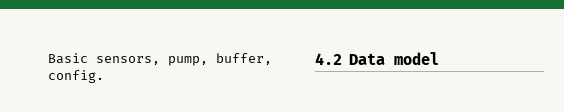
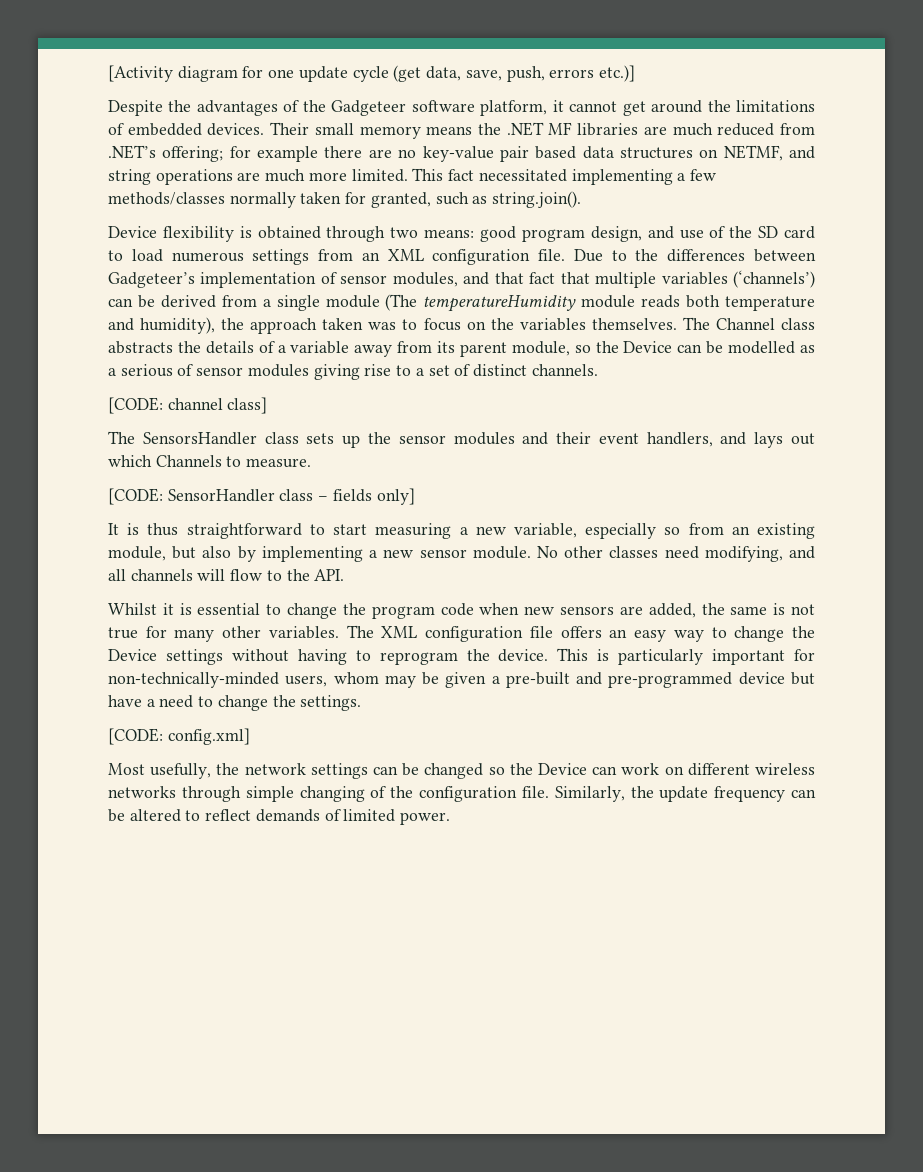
- Basic sensors, pump, buffer, config.
- 4.2 Data model
+ [Activity diagram for one update cycle (get data, save, push, errors etc.)]
+ Despite the advantages of the Gadgeteer software platform, it cannot get around the limitations of embedded devices. Their small memory means the .NET MF libraries are much reduced from .NET’s offering; for example there are no key-value pair based data structures on NETMF, and string operations are much more limited. This fact necessitated implementing a few methods/classes normally taken for granted, such as string.join().
+ Device flexibility is obtained through two means: good program design, and use of the SD card to load numerous settings from an XML configuration file. Due to the differences between Gadgeteer’s implementation of sensor modules, and that fact that multiple variables (‘channels’) can be derived from a single module (The temperatureHumidity module reads both temperature and humidity), the approach taken was to focus on the variables themselves. The Channel class abstracts the details of a variable away from its parent module, so the Device can be modelled as a serious of sensor modules giving rise to a set of distinct channels.
+ [CODE: channel class]
+ The SensorsHandler class sets up the sensor modules and their event handlers, and lays out which Channels to measure.
+ [CODE: SensorHandler class – fields only]
+ It is thus straightforward to start measuring a new variable, especially so from an existing module, but also by implementing a new sensor module. No other classes need modifying, and all channels will flow to the API.
+ Whilst it is essential to change the program code when new sensors are added, the same is not true for many other variables. The XML configuration file offers an easy way to change the Device settings without having to reprogram the device. This is particularly important for non-technically-minded users, whom may be given a pre-built and pre-programmed device but have a need to change the settings.
+ [CODE: config.xml]
+ Most usefully, the network settings can be changed so the Device can work on different wireless networks through simple changing of the configuration file. Similarly, the update frequency can be altered to reflect demands of limited power.

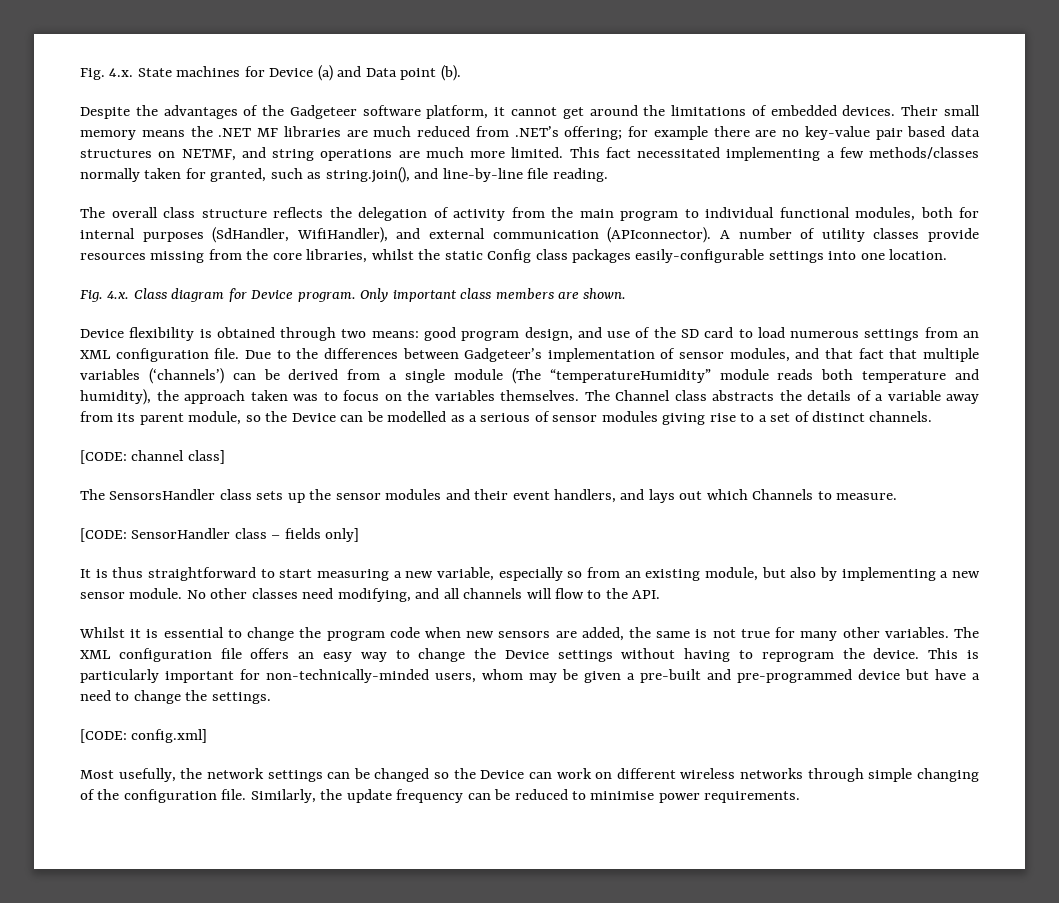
- [Activity diagram for one update cycle (get data, save, push, errors etc.)]
+ Fig. 4.x. State machines for Device (a) and Data point (b).
- This fact necessitated implementing a few methods/classes normally taken for granted, such as string.join().
+ This fact necessitated implementing a few methods/classes normally taken for granted, such as string.join(), and line-by-line file reading.
+ The overall class structure reflects the delegation of activity from the main program to individual functional modules, both for internal purposes (SdHandler, WifiHandler), and external communication (APIconnector). A number of utility classes provide resources missing from the core libraries, whilst the static Config class packages easily-configurable settings into one location.
+ Fig. 4.x. Class diagram for Device program. Only important class members are shown.
- Due to the differences between Gadgeteer’s implementation of sensor modules, and that fact that multiple variables (‘channels’) can be derived from a single module (The temperatureHumidity module reads both temperature and humidity), the approach taken was to focus on the variables themselves.
+ Due to the differences between Gadgeteer’s implementation of sensor modules, and that fact that multiple variables (‘channels’) can be derived from a single module (The “temperatureHumidity” module reads both temperature and humidity), the approach taken was to focus on the variables themselves.
- Similarly, the update frequency can be altered to reflect demands of limited power.
+ Similarly, the update frequency can be reduced to minimise power requirements.

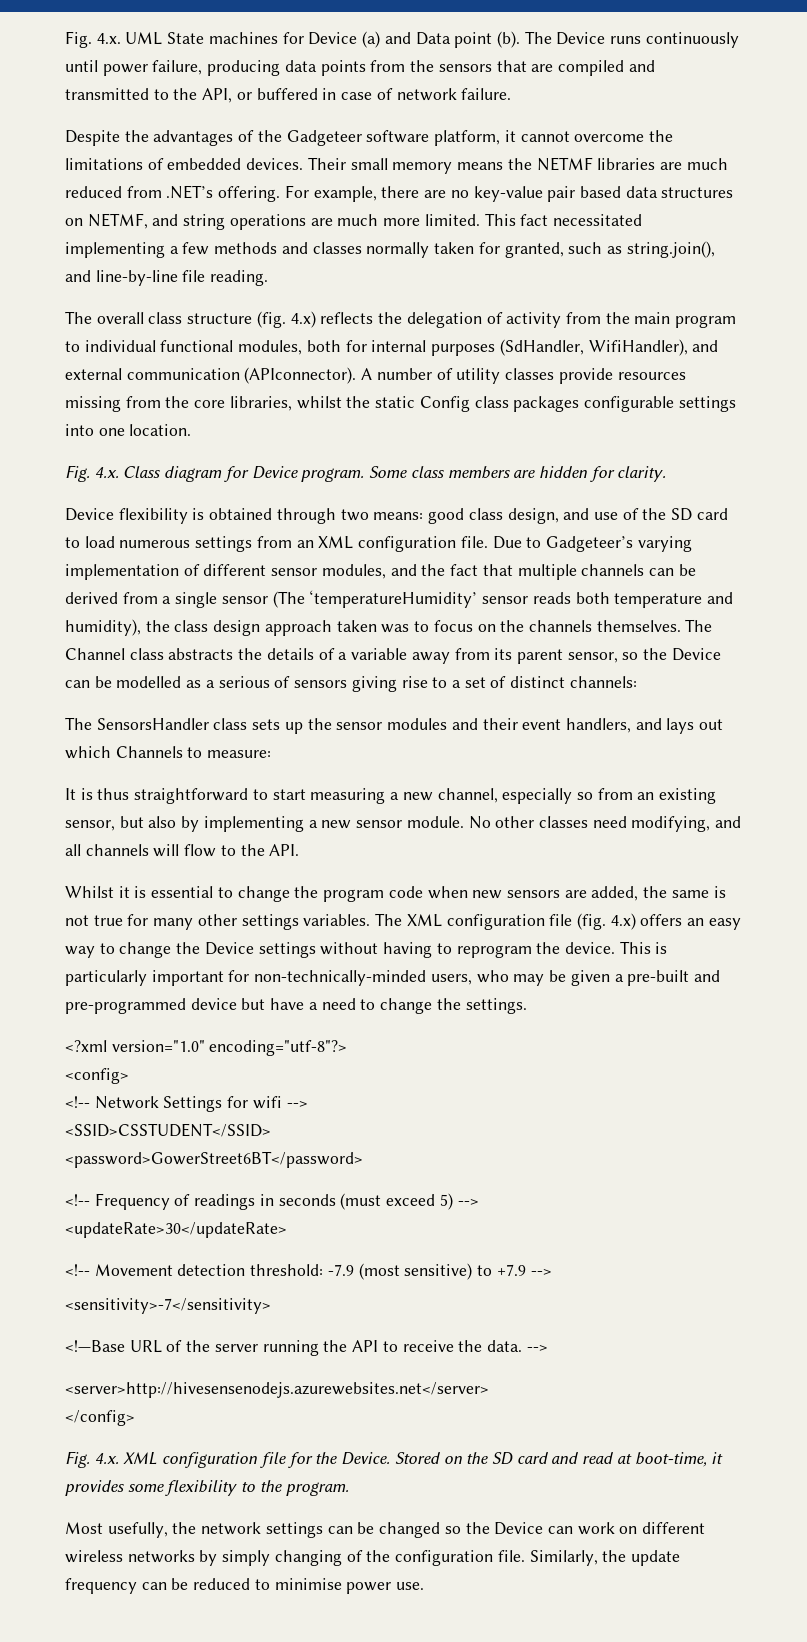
- Fig. 4.x. State machines for Device (a) and Data point (b).
+ Fig. 4.x. UML State machines for Device (a) and Data point (b). The Device runs continuously until power failure, producing data points from the sensors that are compiled and transmitted to the API, or buffered in case of network failure.
- Despite the advantages of the Gadgeteer software platform, it cannot get around the limitations of embedded devices.
+ Despite the advantages of the Gadgeteer software platform, it cannot overcome the limitations of embedded devices.
- Their small memory means the .NET MF libraries are much reduced from .NET’s offering; for example there are no key-value pair based data structures on NETMF, and string operations are much more limited.
+ Their small memory means the NETMF libraries are much reduced from .NET’s offering. For example, there are no key-value pair based data structures on NETMF, and string operations are much more limited.
- This fact necessitated implementing a few methods/classes normally taken for granted, such as string.join(), and line-by-line file reading.
+ This fact necessitated implementing a few methods and classes normally taken for granted, such as string.join(), and line-by-line file reading.
- The overall class structure reflects the delegation of activity from the main program to individual functional modules, both for internal purposes (SdHandler, WifiHandler), and external communication (APIconnector).
+ The overall class structure (fig. 4.x) reflects the delegation of activity from the main program to individual functional modules, both for internal purposes (SdHandler, WifiHandler), and external communication (APIconnector).
- A number of utility classes provide resources missing from the core libraries, whilst the static Config class packages easily-configurable settings into one location.
+ A number of utility classes provide resources missing from the core libraries, whilst the static Config class packages configurable settings into one location.
- Only important class members are shown.
+ Some class members are hidden for clarity.
- Device flexibility is obtained through two means: good program design, and use of the SD card to load numerous settings from an XML configuration file.
+ Device flexibility is obtained through two means: good class design, and use of the SD card to load numerous settings from an XML configuration file.
- Due to the differences between Gadgeteer’s implementation of sensor modules, and that fact that multiple variables (‘channels’) can be derived from a single module (The “temperatureHumidity” module reads both temperature and humidity), the approach taken was to focus on the variables themselves.
+ Due to Gadgeteer’s varying implementation of different sensor modules, and the fact that multiple channels can be derived from a single sensor (The ‘temperatureHumidity’ sensor reads both temperature and humidity), the class design approach taken was to focus on the channels themselves.
- The Channel class abstracts the details of a variable away from its parent module, so the Device can be modelled as a serious of sensor modules giving rise to a set of distinct channels.
- [CODE: channel class]
+ The Channel class abstracts the details of a variable away from its parent sensor, so the Device can be modelled as a serious of sensors giving rise to a set of distinct channels:
- The SensorsHandler class sets up the sensor modules and their event handlers, and lays out which Channels to measure.
- [CODE: SensorHandler class – fields only]
+ The SensorsHandler class sets up the sensor modules and their event handlers, and lays out which Channels to measure:
- It is thus straightforward to start measuring a new variable, especially so from an existing module, but also by implementing a new sensor module.
+ It is thus straightforward to start measuring a new channel, especially so from an existing sensor, but also by implementing a new sensor module.
- Whilst it is essential to change the program code when new sensors are added, the same is not true for many other variables.
+ Whilst it is essential to change the program code when new sensors are added, the same is not true for many other settings variables.
- The XML configuration file offers an easy way to change the Device settings without having to reprogram the device.
+ The XML configuration file (fig. 4.x) offers an easy way to change the Device settings without having to reprogram the device.
- This is particularly important for non-technically-minded users, whom may be given a pre-built and pre-programmed device but have a need to change the settings.
+ This is particularly important for non-technically-minded users, who may be given a pre-built and pre-programmed device but have a need to change the settings.
- [CODE: config.xml]
+ <?xml version="1.0" encoding="utf-8"?>
+ <config>
+ <!-- Network Settings for wifi -->
+ <SSID>CSSTUDENT</SSID>
+ <password>GowerStreet6BT</password>
+ <!-- Frequency of readings in seconds (must exceed 5) -->
+ <updateRate>30</updateRate>
+ <!-- Movement detection threshold: -7.9 (most sensitive) to +7.9 -->
+ <sensitivity>-7</sensitivity>
+ <!—Base URL of the server running the API to receive the data. -->
+ <server>http://hivesensenodejs.azurewebsites.net</server>
+ </config>
+ Fig. 4.x. XML configuration file for the Device. Stored on the SD card and read at boot-time, it provides some flexibility to the program.
- Most usefully, the network settings can be changed so the Device can work on different wireless networks through simple changing of the configuration file.
+ Most usefully, the network settings can be changed so the Device can work on different wireless networks by simply changing of the configuration file.
- Similarly, the update frequency can be reduced to minimise power requirements.
+ Similarly, the update frequency can be reduced to minimise power use.

